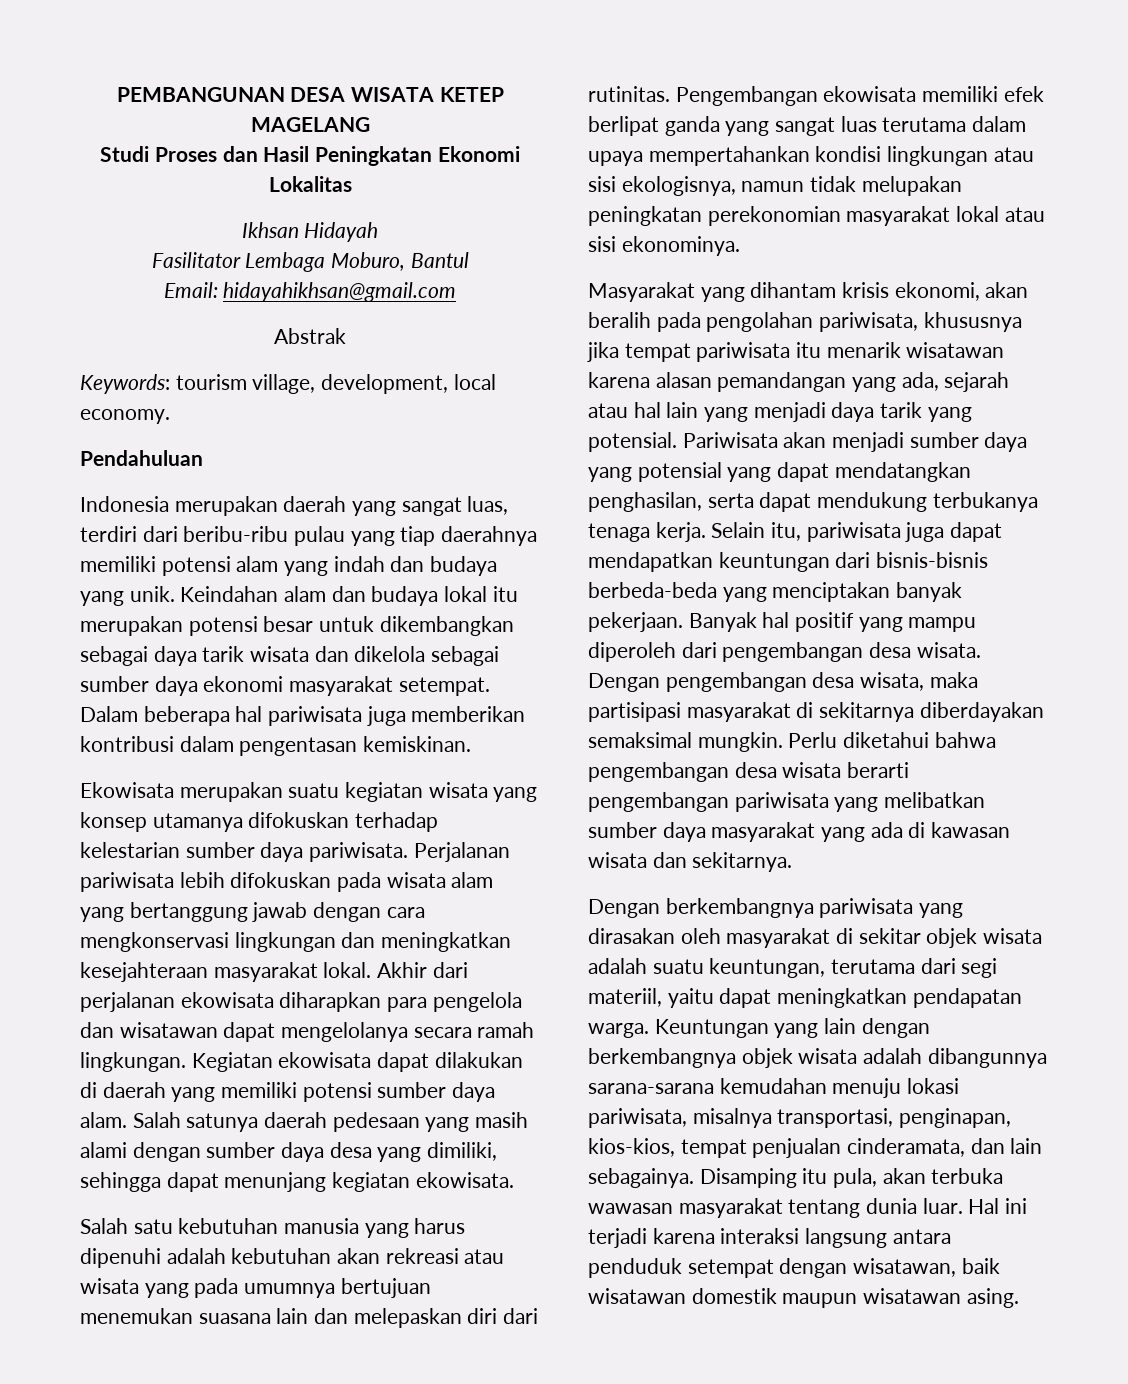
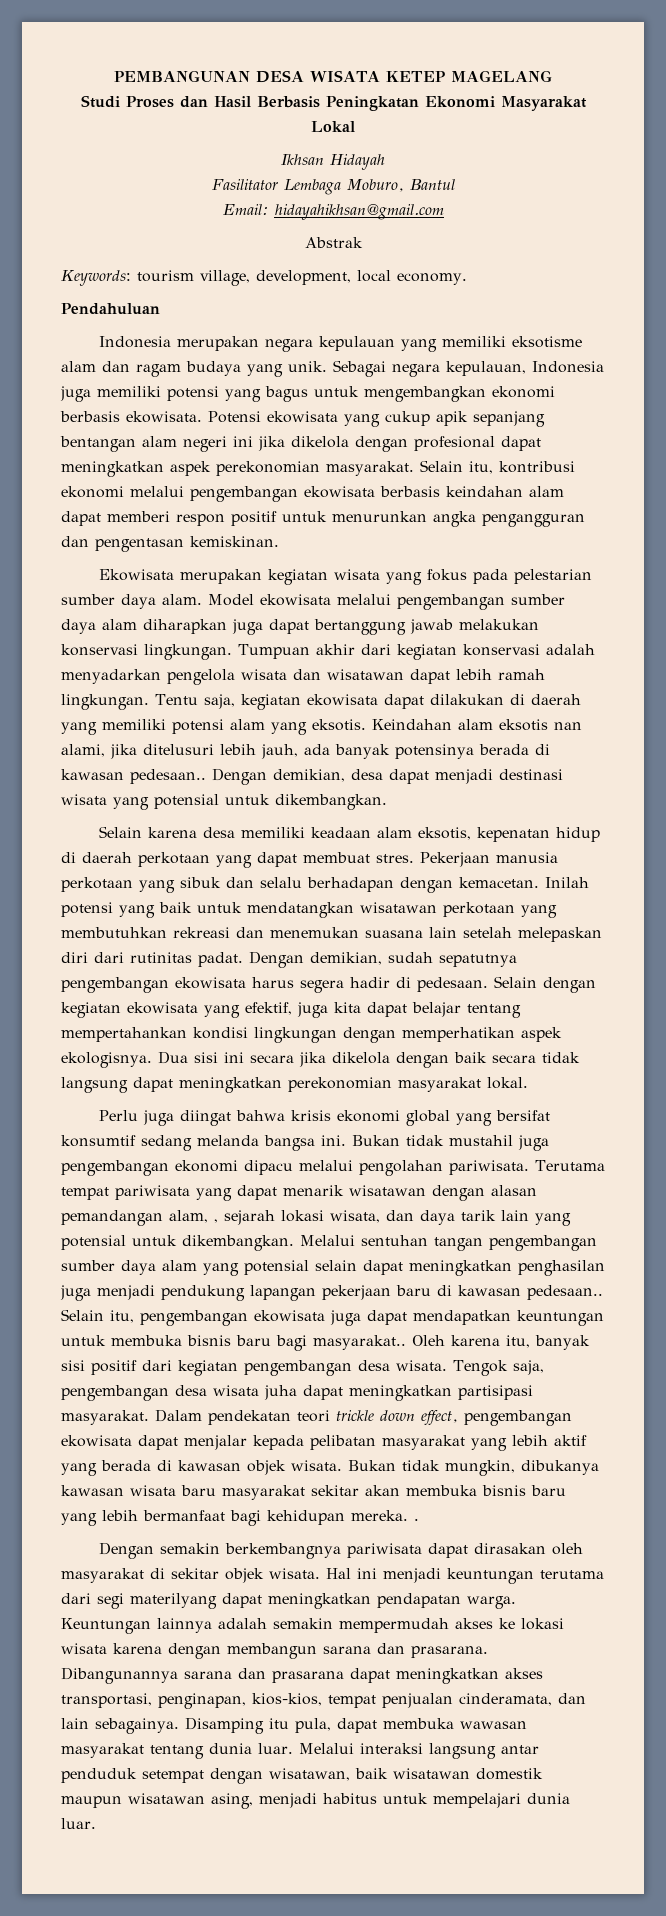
- Studi Proses dan Hasil Peningkatan Ekonomi Lokalitas
+ Studi Proses dan Hasil Berbasis Peningkatan Ekonomi Masyarakat Lokal
- Indonesia merupakan daerah yang sangat luas, terdiri dari beribu-ribu pulau yang tiap daerahnya memiliki potensi alam yang indah dan budaya yang unik. Keindahan alam dan budaya lokal itu merupakan potensi besar untuk dikembangkan sebagai daya tarik wisata dan dikelola sebagai sumber daya ekonomi masyarakat setempat. Dalam beberapa hal pariwisata juga memberikan kontribusi dalam pengentasan kemiskinan.
+ Indonesia merupakan negara kepulauan yang memiliki eksotisme alam dan ragam budaya yang unik. Sebagai negara kepulauan, Indonesia juga memiliki potensi yang bagus untuk mengembangkan ekonomi berbasis ekowisata. Potensi ekowisata yang cukup apik sepanjang bentangan alam negeri ini jika dikelola dengan profesional dapat meningkatkan aspek perekonomian masyarakat. Selain itu, kontribusi ekonomi melalui pengembangan ekowisata berbasis keindahan alam dapat memberi respon positif untuk menurunkan angka pengangguran dan pengentasan kemiskinan.
- Ekowisata merupakan suatu kegiatan wisata yang konsep utamanya difokuskan terhadap kelestarian sumber daya pariwisata. Perjalanan pariwisata lebih difokuskan pada wisata alam yang bertanggung jawab dengan cara mengkonservasi lingkungan dan meningkatkan kesejahteraan masyarakat lokal. Akhir dari perjalanan ekowisata diharapkan para pengelola dan wisatawan dapat mengelolanya secara ramah lingkungan. Kegiatan ekowisata dapat dilakukan di daerah yang memiliki potensi sumber daya alam. Salah satunya daerah pedesaan yang masih alami dengan sumber daya desa yang dimiliki, sehingga dapat menunjang kegiatan ekowisata.
- Salah satu kebutuhan manusia yang harus dipenuhi adalah kebutuhan akan rekreasi atau wisata yang pada umumnya bertujuan menemukan suasana lain dan melepaskan diri dari rutinitas. Pengembangan ekowisata memiliki efek berlipat ganda yang sangat luas terutama dalam upaya mempertahankan kondisi lingkungan atau sisi ekologisnya, namun tidak melupakan peningkatan perekonomian masyarakat lokal atau sisi ekonominya.
- Masyarakat yang dihantam krisis ekonomi, akan beralih pada pengolahan pariwisata, khususnya jika tempat pariwisata itu menarik wisatawan karena alasan pemandangan yang ada, sejarah atau hal lain yang menjadi daya tarik yang potensial. Pariwisata akan menjadi sumber daya yang potensial yang dapat mendatangkan penghasilan, serta dapat mendukung terbukanya tenaga kerja. Selain itu, pariwisata juga dapat mendapatkan keuntungan dari bisnis-bisnis berbeda-beda yang menciptakan banyak pekerjaan. Banyak hal positif yang mampu diperoleh dari pengembangan desa wisata. Dengan pengembangan desa wisata, maka partisipasi masyarakat di sekitarnya diberdayakan semaksimal mungkin. Perlu diketahui bahwa pengembangan desa wisata berarti pengembangan pariwisata yang melibatkan sumber daya masyarakat yang ada di kawasan wisata dan sekitarnya.
- Dengan berkembangnya pariwisata yang dirasakan oleh masyarakat di sekitar objek wisata adalah suatu keuntungan, terutama dari segi materiil, yaitu dapat meningkatkan pendapatan warga.
+ Ekowisata merupakan kegiatan wisata yang fokus pada pelestarian sumber daya alam. Model ekowisata melalui pengembangan sumber daya alam diharapkan juga dapat bertanggung jawab melakukan konservasi lingkungan. Tumpuan akhir dari kegiatan konservasi adalah menyadarkan pengelola wisata dan wisatawan dapat lebih ramah lingkungan. Tentu saja, kegiatan ekowisata dapat dilakukan di daerah yang memiliki potensi alam yang eksotis. Keindahan alam eksotis nan alami, jika ditelusuri lebih jauh, ada banyak potensinya berada di kawasan pedesaan.. Dengan demikian, desa dapat menjadi destinasi wisata yang potensial untuk dikembangkan.
+ Selain karena desa memiliki keadaan alam eksotis, kepenatan hidup di daerah perkotaan yang dapat membuat stres. Pekerjaan manusia perkotaan yang sibuk dan selalu berhadapan dengan kemacetan. Inilah potensi yang baik untuk mendatangkan wisatawan perkotaan yang membutuhkan rekreasi dan menemukan suasana lain setelah melepaskan diri dari rutinitas padat. Dengan demikian, sudah sepatutnya pengembangan ekowisata harus segera hadir di pedesaan. Selain dengan kegiatan ekowisata yang efektif, juga kita dapat belajar tentang mempertahankan kondisi lingkungan dengan memperhatikan aspek ekologisnya. Dua sisi ini secara jika dikelola dengan baik secara tidak langsung dapat meningkatkan perekonomian masyarakat lokal.
+ Perlu juga diingat bahwa krisis ekonomi global yang bersifat konsumtif sedang melanda bangsa ini. Bukan tidak mustahil juga pengembangan ekonomi dipacu melalui pengolahan pariwisata. Terutama tempat pariwisata yang dapat menarik wisatawan dengan alasan pemandangan alam, , sejarah lokasi wisata, dan daya tarik lain yang potensial untuk dikembangkan. Melalui sentuhan tangan pengembangan sumber daya alam yang potensial selain dapat meningkatkan penghasilan juga menjadi pendukung lapangan pekerjaan baru di kawasan pedesaan.. Selain itu, pengembangan ekowisata juga dapat mendapatkan keuntungan untuk membuka bisnis baru bagi masyarakat.. Oleh karena itu, banyak sisi positif dari kegiatan pengembangan desa wisata. Tengok saja, pengembangan desa wisata juha dapat meningkatkan partisipasi masyarakat. Dalam pendekatan teori trickle down effect, pengembangan ekowisata dapat menjalar kepada pelibatan masyarakat yang lebih aktif yang berada di kawasan objek wisata. Bukan tidak mungkin, dibukanya kawasan wisata baru masyarakat sekitar akan membuka bisnis baru yang lebih bermanfaat bagi kehidupan mereka. .
+ Dengan semakin berkembangnya pariwisata dapat dirasakan oleh masyarakat di sekitar objek wisata. Hal ini menjadi keuntungan terutama dari segi materilyang dapat meningkatkan pendapatan warga.
- Keuntungan yang lain dengan berkembangnya objek wisata adalah dibangunnya sarana-sarana kemudahan menuju lokasi pariwisata, misalnya transportasi, penginapan, kios-kios, tempat penjualan cinderamata, dan lain sebagainya.
+ Keuntungan lainnya adalah semakin mempermudah akses ke lokasi wisata karena dengan membangun sarana dan prasarana. Dibangunannya sarana dan prasarana dapat meningkatkan akses transportasi, penginapan, kios-kios, tempat penjualan cinderamata, dan lain sebagainya.
- Disamping itu pula, akan terbuka wawasan masyarakat tentang dunia luar.
+ Disamping itu pula, dapat membuka wawasan masyarakat tentang dunia luar.
- Hal ini terjadi karena interaksi langsung antara penduduk setempat dengan wisatawan, baik wisatawan domestik maupun wisatawan asing.
+ Melalui interaksi langsung antar penduduk setempat dengan wisatawan, baik wisatawan domestik maupun wisatawan asing, menjadi habitus untuk mempelajari dunia luar.

